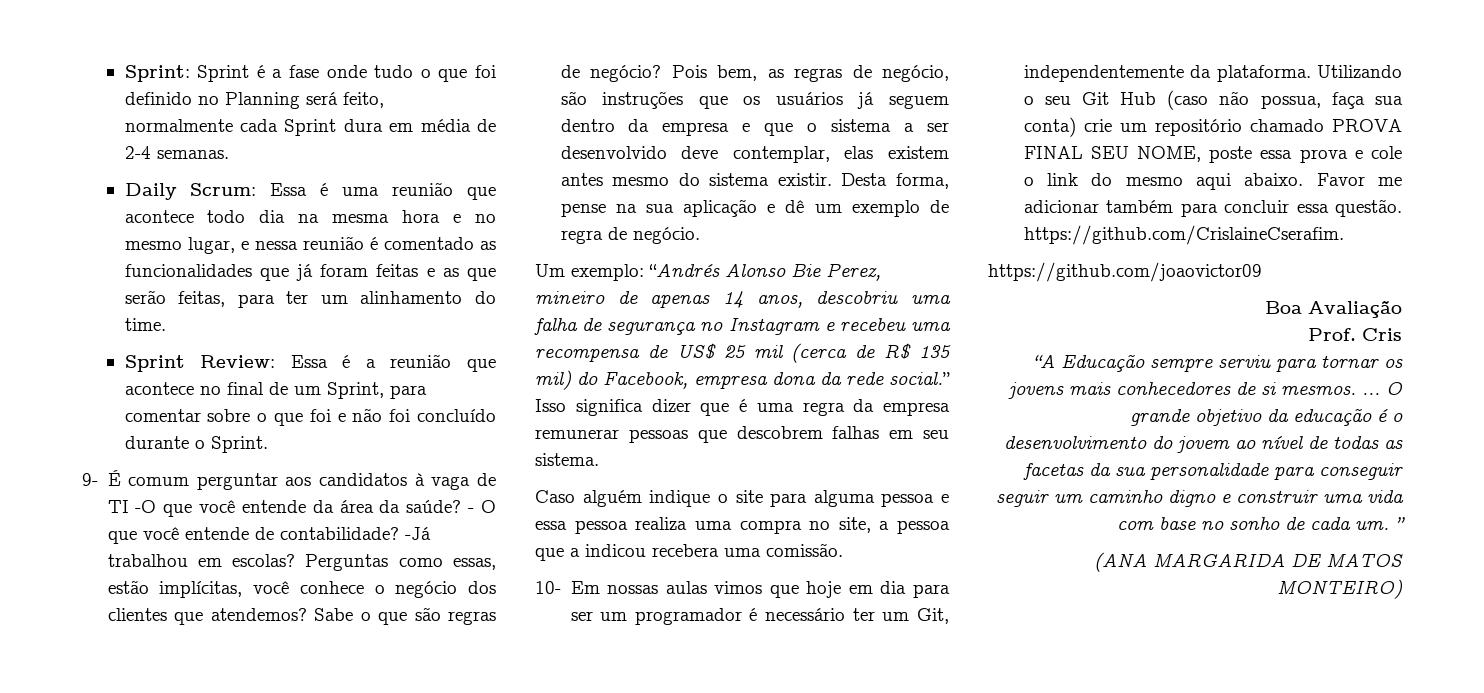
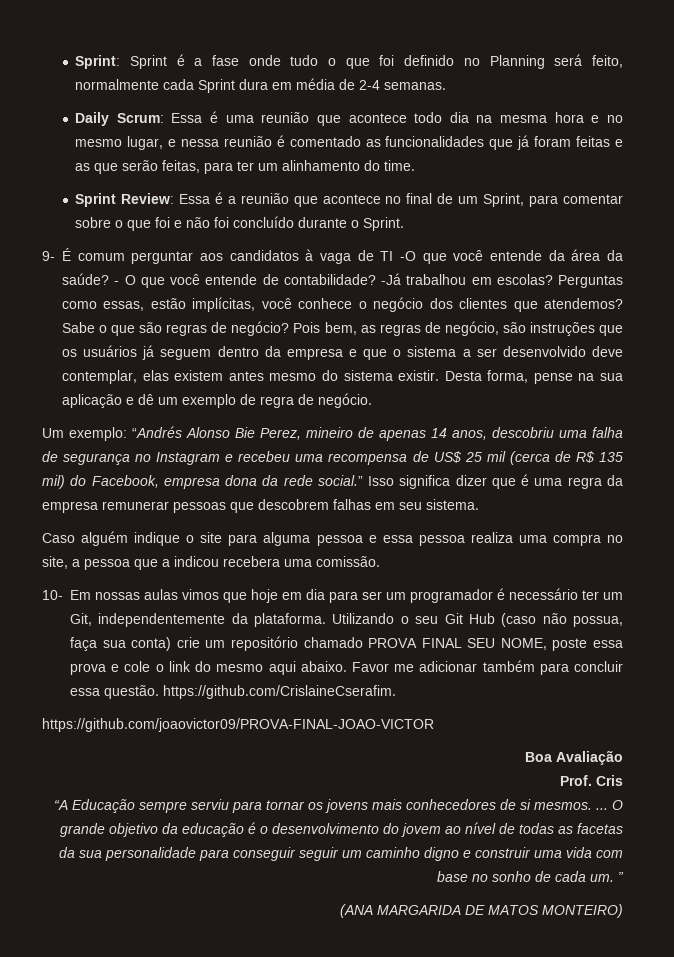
- https://github.com/joaovictor09
+ https://github.com/joaovictor09/PROVA-FINAL-JOAO-VICTOR

